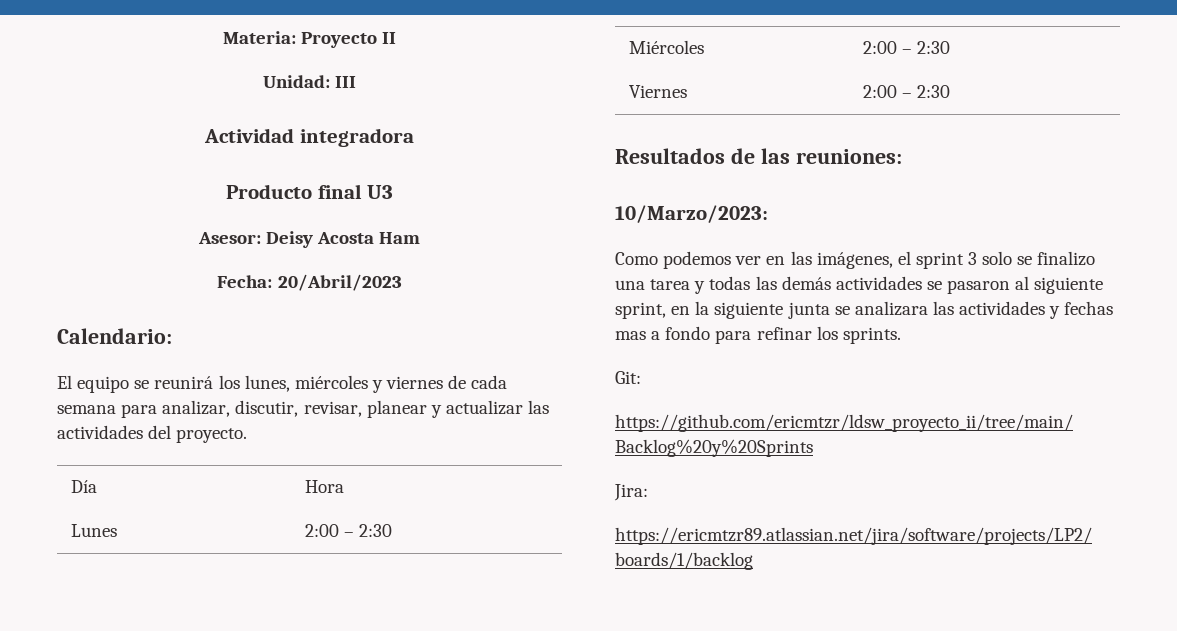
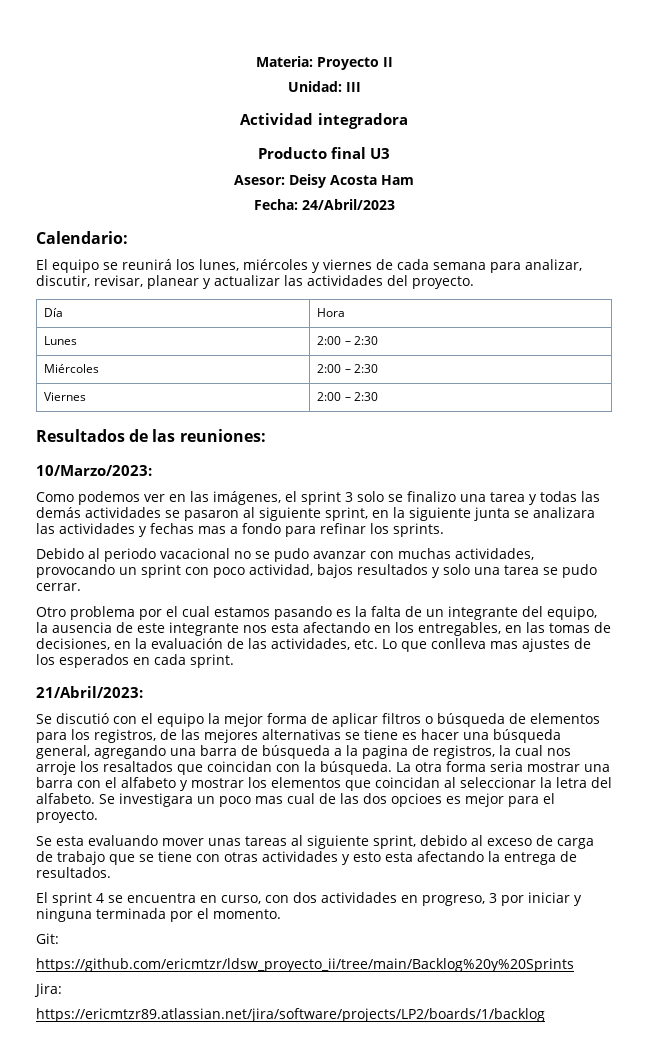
- Fecha: 20/Abril/2023
+ Fecha: 24/Abril/2023
+ Debido al periodo vacacional no se pudo avanzar con muchas actividades, provocando un sprint con poco actividad, bajos resultados y solo una tarea se pudo cerrar.
+ Otro problema por el cual estamos pasando es la falta de un integrante del equipo, la ausencia de este integrante nos esta afectando en los entregables, en las tomas de decisiones, en la evaluación de las actividades, etc. Lo que conlleva mas ajustes de los esperados en cada sprint.
+ 21/Abril/2023:
+ Se discutió con el equipo la mejor forma de aplicar filtros o búsqueda de elementos para los registros, de las mejores alternativas se tiene es hacer una búsqueda general, agregando una barra de búsqueda a la pagina de registros, la cual nos arroje los resaltados que coincidan con la búsqueda. La otra forma seria mostrar una barra con el alfabeto y mostrar los elementos que coincidan al seleccionar la letra del alfabeto. Se investigara un poco mas cual de las dos opcioes es mejor para el proyecto.
+ Se esta evaluando mover unas tareas al siguiente sprint, debido al exceso de carga de trabajo que se tiene con otras actividades y esto esta afectando la entrega de resultados.
+ El sprint 4 se encuentra en curso, con dos actividades en progreso, 3 por iniciar y ninguna terminada por el momento.

